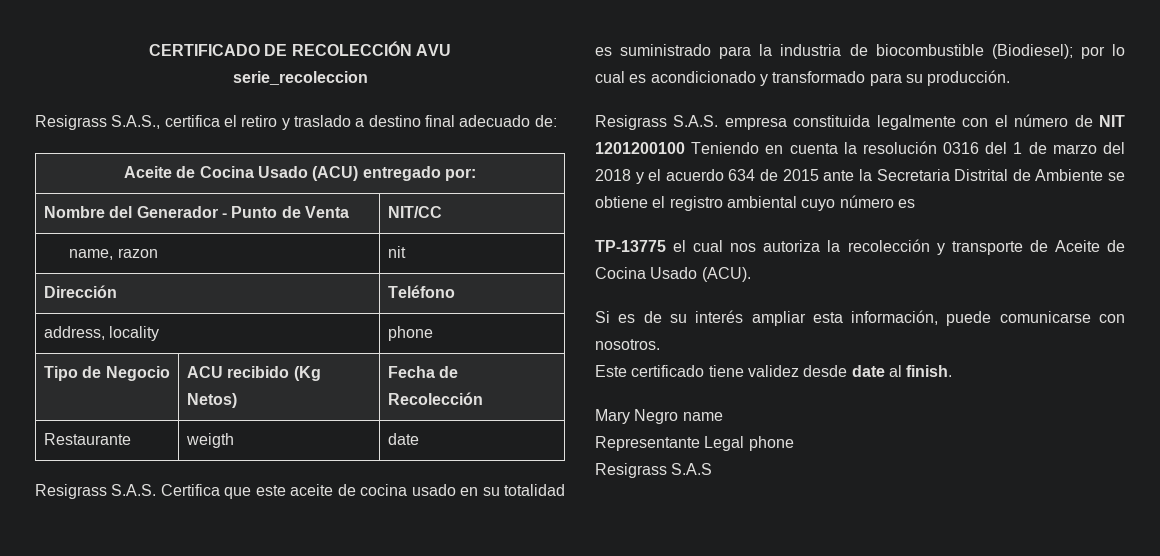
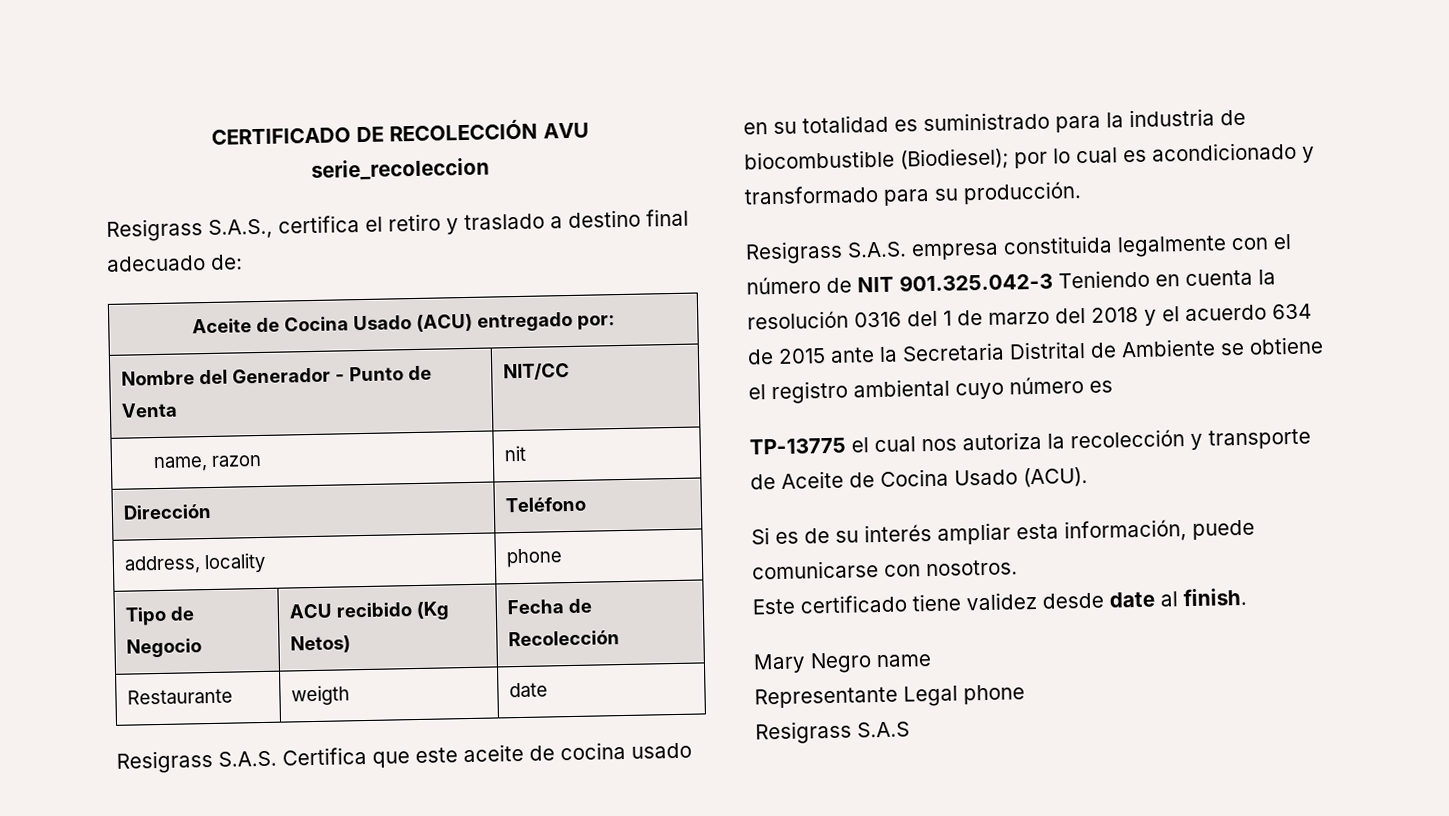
- Resigrass S.A.S. empresa constituida legalmente con el número de NIT 1201200100 Teniendo en cuenta la resolución 0316 del 1 de marzo del 2018 y el acuerdo 634 de 2015 ante la Secretaria Distrital de Ambiente se obtiene el registro ambiental cuyo número es
+ Resigrass S.A.S. empresa constituida legalmente con el número de NIT 901.325.042-3 Teniendo en cuenta la resolución 0316 del 1 de marzo del 2018 y el acuerdo 634 de 2015 ante la Secretaria Distrital de Ambiente se obtiene el registro ambiental cuyo número es

